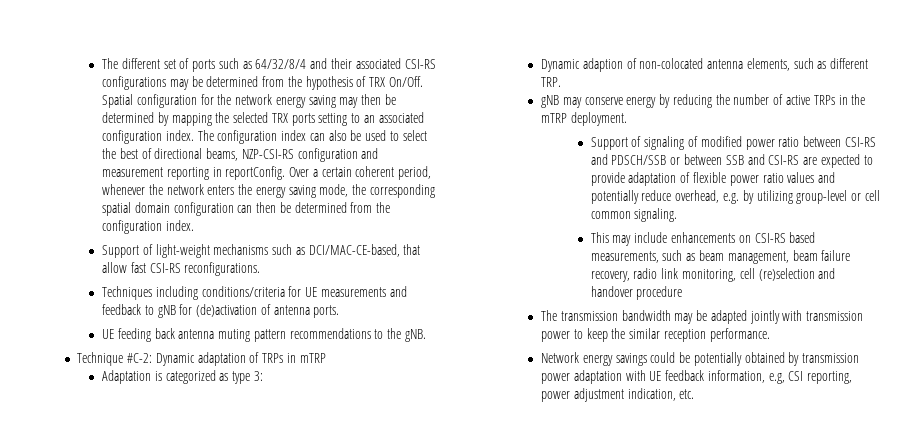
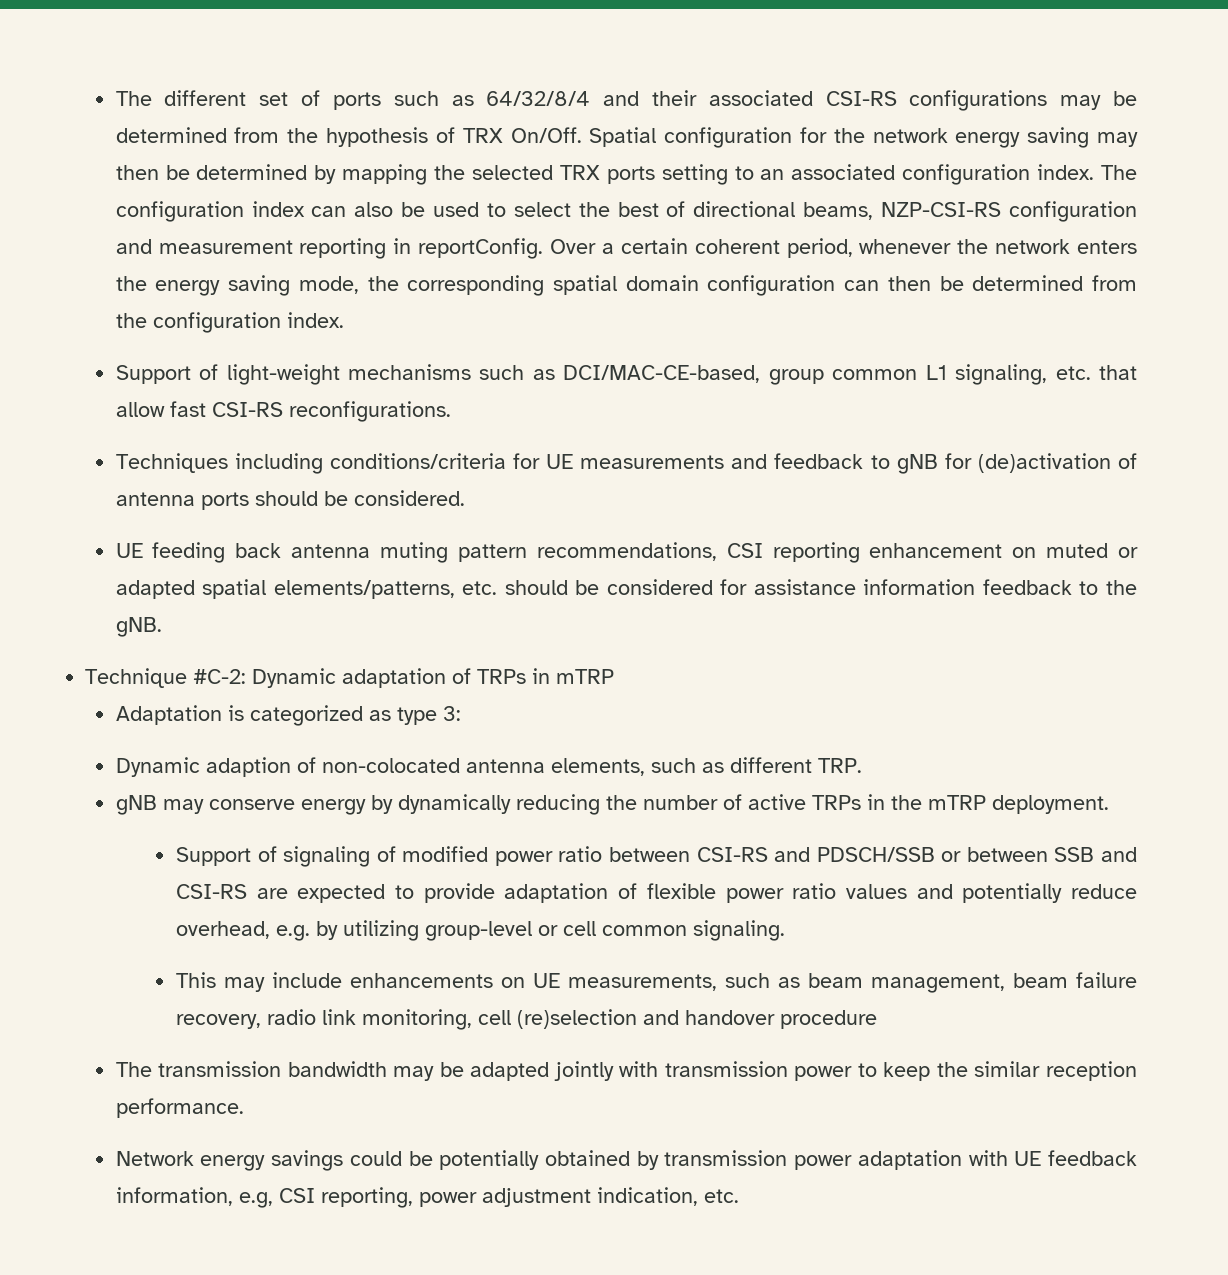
- Support of light-weight mechanisms such as DCI/MAC-CE-based, that allow fast CSI-RS reconfigurations.
+ Support of light-weight mechanisms such as DCI/MAC-CE-based, group common L1 signaling, etc. that allow fast CSI-RS reconfigurations.
- Techniques including conditions/criteria for UE measurements and feedback to gNB for (de)activation of antenna ports.
+ Techniques including conditions/criteria for UE measurements and feedback to gNB for (de)activation of antenna ports should be considered.
- UE feeding back antenna muting pattern recommendations to the gNB.
+ UE feeding back antenna muting pattern recommendations, CSI reporting enhancement on muted or adapted spatial elements/patterns, etc. should be considered for assistance information feedback to the gNB.
- gNB may conserve energy by reducing the number of active TRPs in the mTRP deployment.
+ gNB may conserve energy by dynamically reducing the number of active TRPs in the mTRP deployment.
- This may include enhancements on CSI-RS based measurements, such as beam management, beam failure recovery, radio link monitoring, cell (re)selection and handover procedure
+ This may include enhancements on UE measurements, such as beam management, beam failure recovery, radio link monitoring, cell (re)selection and handover procedure

